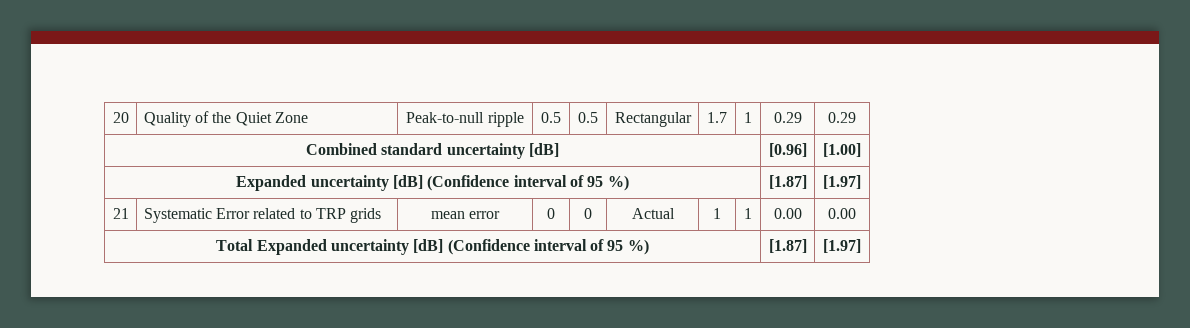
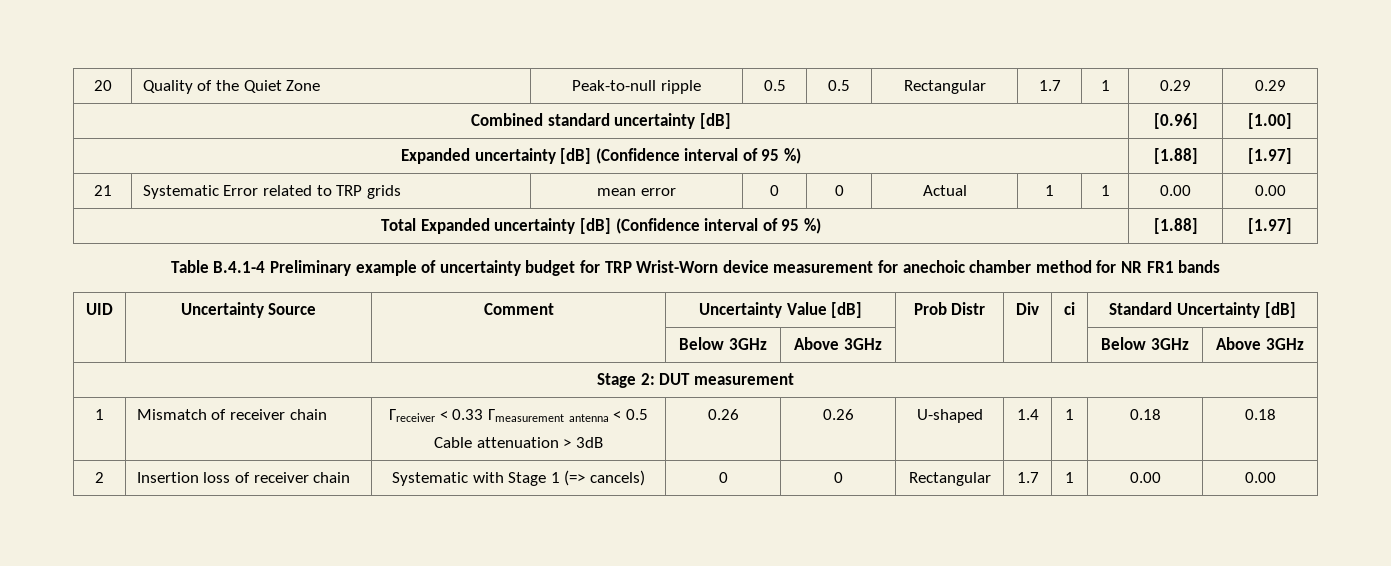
  Combined standard uncertainty [dB] | [0.96] | [1.00]
- Expanded uncertainty [dB] (Confidence interval of 95 %) | [1.87] | [1.97]
+ Expanded uncertainty [dB] (Confidence interval of 95 %) | [1.88] | [1.97]
- Total Expanded uncertainty [dB] (Confidence interval of 95 %) | [1.87] | [1.97]
+ Total Expanded uncertainty [dB] (Confidence interval of 95 %) | [1.88] | [1.97]
+ Table B.4.1-4 Preliminary example of uncertainty budget for TRP Wrist-Worn device measurement for anechoic chamber method for NR FR1 bands
+ UID | Uncertainty Source | Comment | Uncertainty Value [dB] | Prob Distr | Div | ci | Standard Uncertainty [dB]
+ | | | Below 3GHz | Above 3GHz | | | | Below 3GHz | Above 3GHz
+ Stage 2: DUT measurement
+ 1 | Mismatch of receiver chain | Гreceiver < 0.33 Гmeasurement antenna < 0.5
+ Cable attenuation > 3dB | 0.26 | 0.26 | U-shaped | 1.4 | 1 | 0.18 | 0.18
+ 2 | Insertion loss of receiver chain | Systematic with Stage 1 (=> cancels) | 0 | 0 | Rectangular | 1.7 | 1 | 0.00 | 0.00

